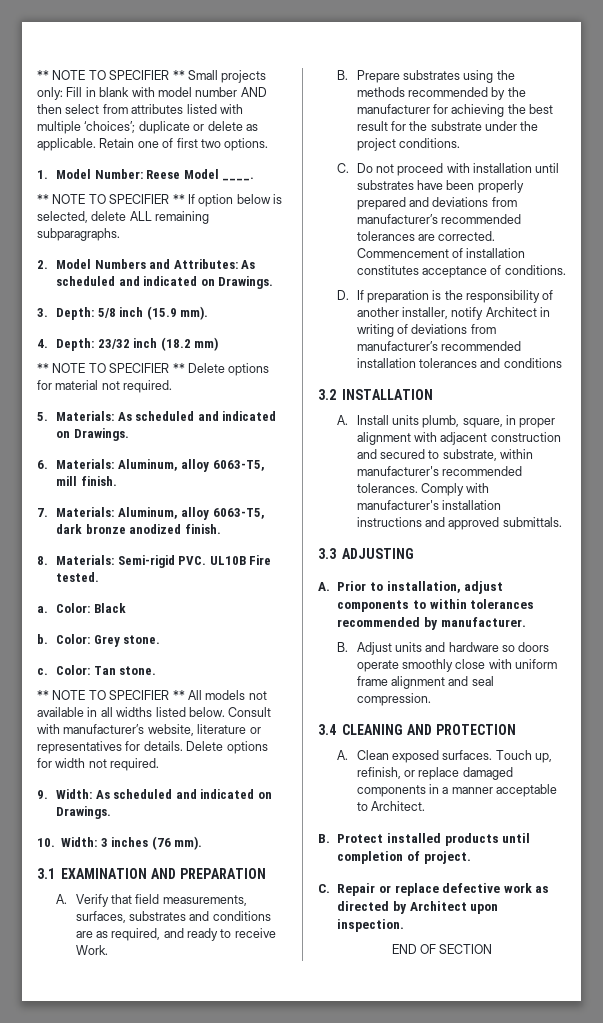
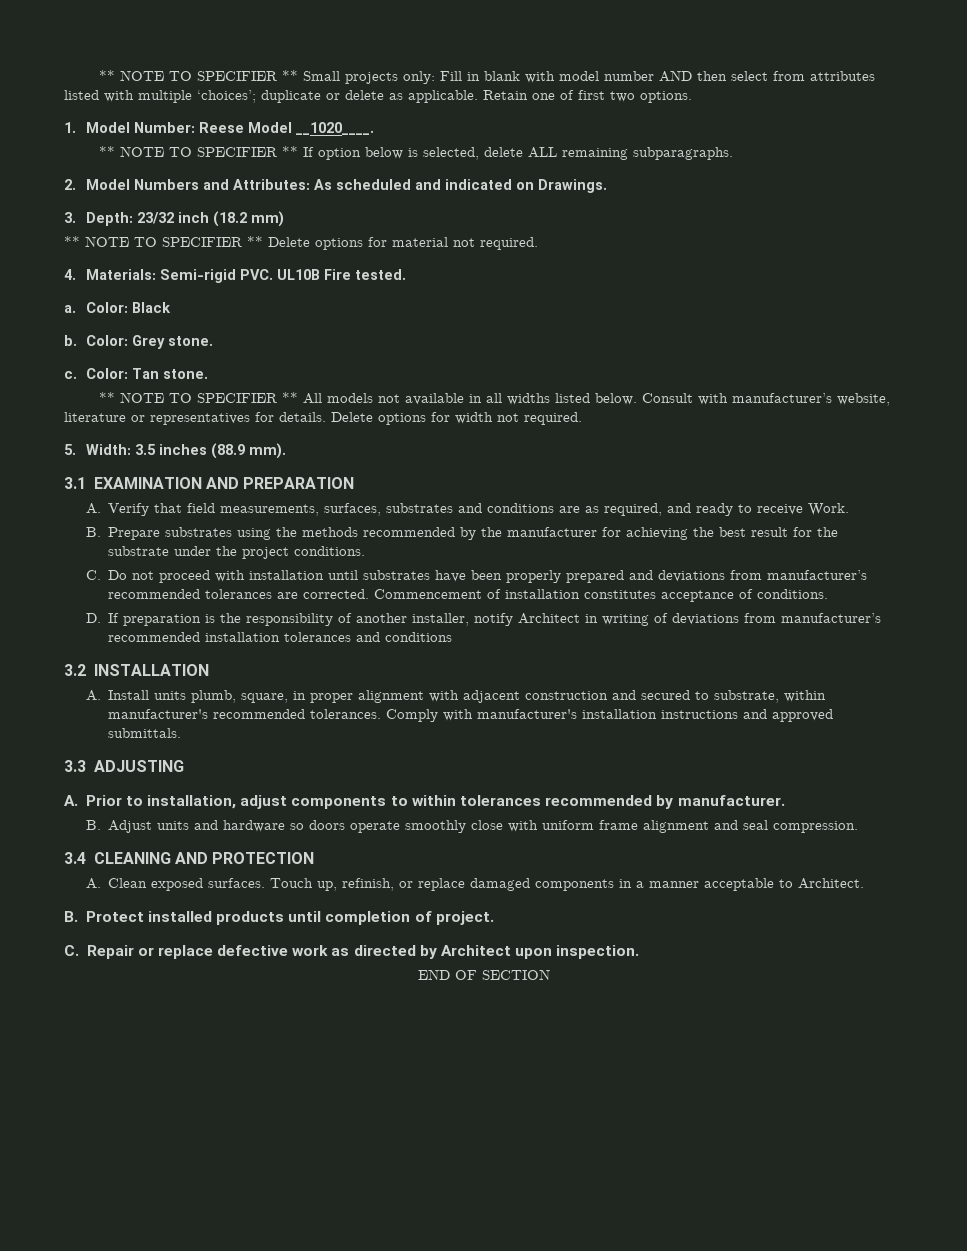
- 1. Model Number: Reese Model ____.
+ 1. Model Number: Reese Model __1020____.
- 3. Depth: 5/8 inch (15.9 mm).
- 4. Depth: 23/32 inch (18.2 mm)
+ 3. Depth: 23/32 inch (18.2 mm)
- 5. Materials: As scheduled and indicated on Drawings.
- 6. Materials: Aluminum, alloy 6063-T5, mill finish.
- 7. Materials: Aluminum, alloy 6063-T5, dark bronze anodized finish.
- 8. Materials: Semi-rigid PVC. UL10B Fire tested.
+ 4. Materials: Semi-rigid PVC. UL10B Fire tested.
- 9. Width: As scheduled and indicated on Drawings.
- 10. Width: 3 inches (76 mm).
+ 5. Width: 3.5 inches (88.9 mm).

